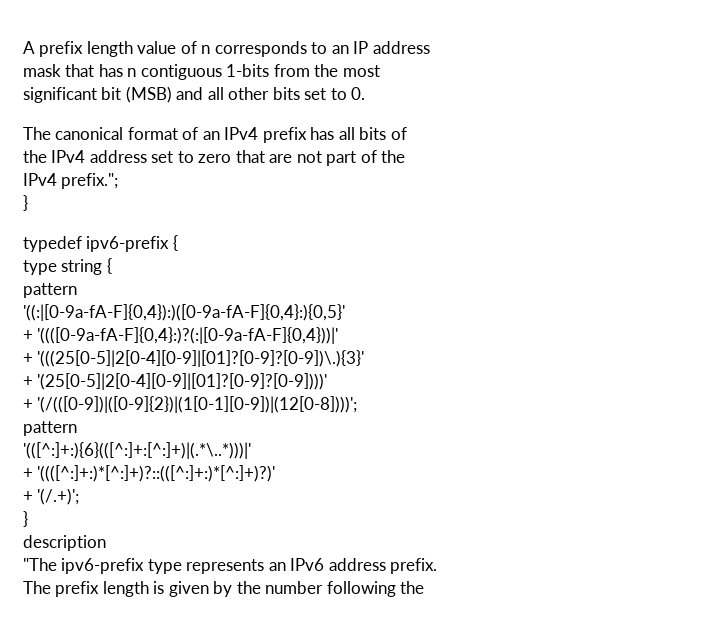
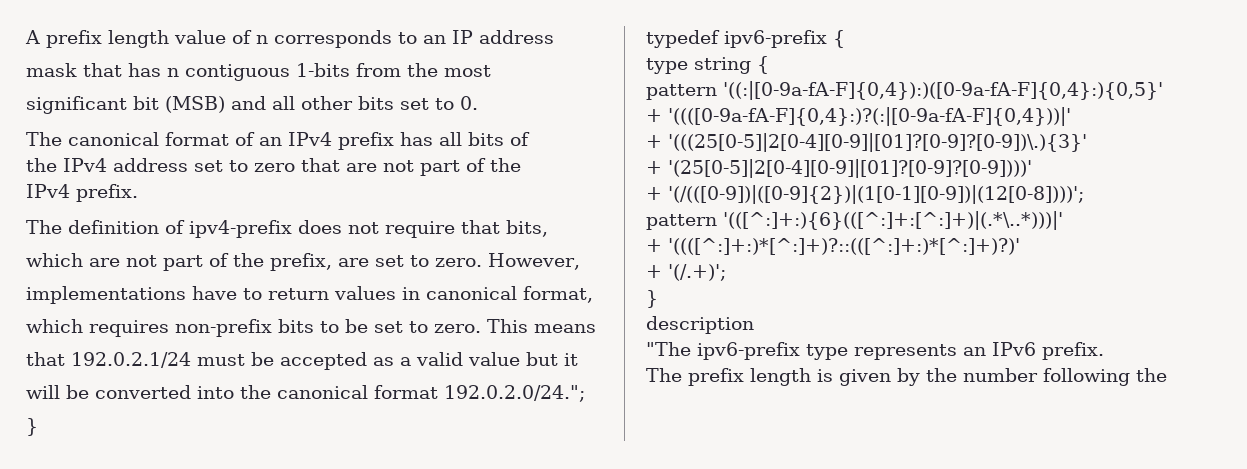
- IPv4 prefix.";
+ IPv4 prefix.
+ The definition of ipv4-prefix does not require that bits,
+ which are not part of the prefix, are set to zero. However,
+ implementations have to return values in canonical format,
+ which requires non-prefix bits to be set to zero. This means
+ that 192.0.2.1/24 must be accepted as a valid value but it
+ will be converted into the canonical format 192.0.2.0/24.";
  type string {
- pattern
- '((:|[0-9a-fA-F]{0,4}):)([0-9a-fA-F]{0,4}:){0,5}'
+ pattern '((:|[0-9a-fA-F]{0,4}):)([0-9a-fA-F]{0,4}:){0,5}'
  + '(/(([0-9])|([0-9]{2})|(1[0-1][0-9])|(12[0-8])))';
- pattern
- '(([^:]+:){6}(([^:]+:[^:]+)|(.*\..*)))|'
+ pattern '(([^:]+:){6}(([^:]+:[^:]+)|(.*\..*)))|'
- "The ipv6-prefix type represents an IPv6 address prefix.
+ "The ipv6-prefix type represents an IPv6 prefix.

